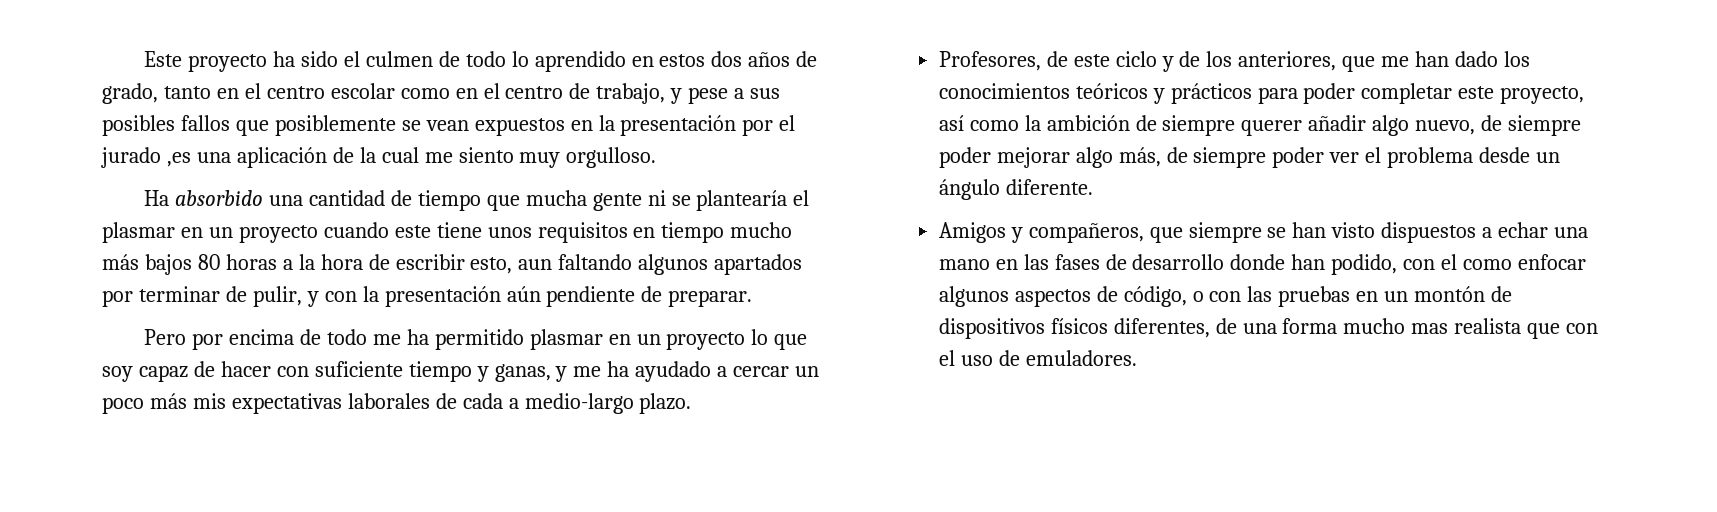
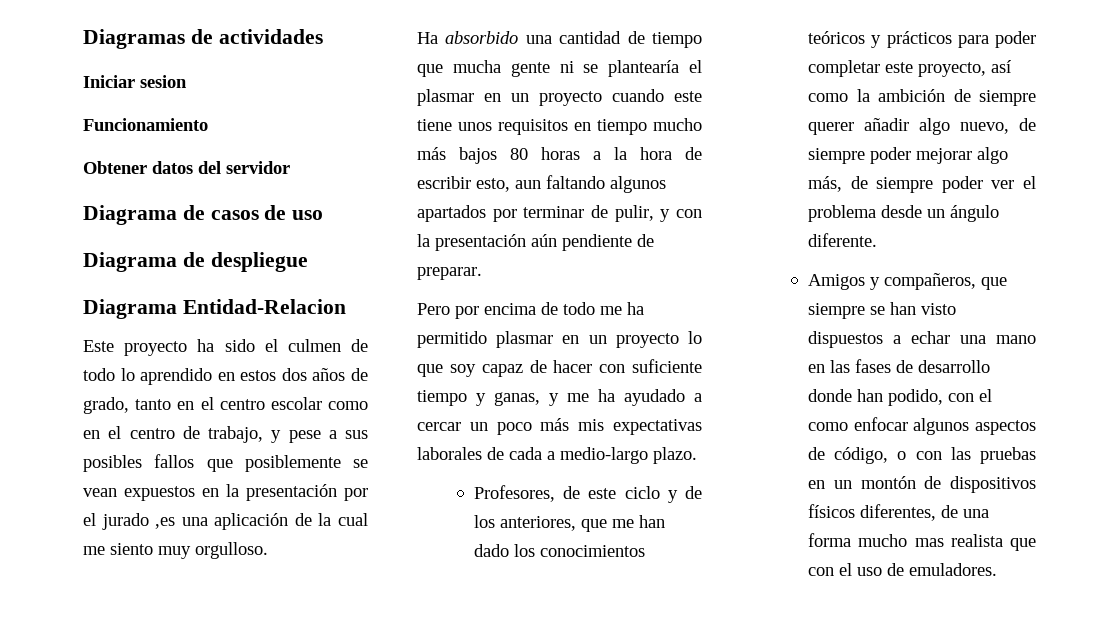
+ Diagramas de actividades
+ Iniciar sesion
+ Funcionamiento
+ Obtener datos del servidor
+ Diagrama de casos de uso
+ Diagrama de despliegue
+ Diagrama Entidad-Relacion

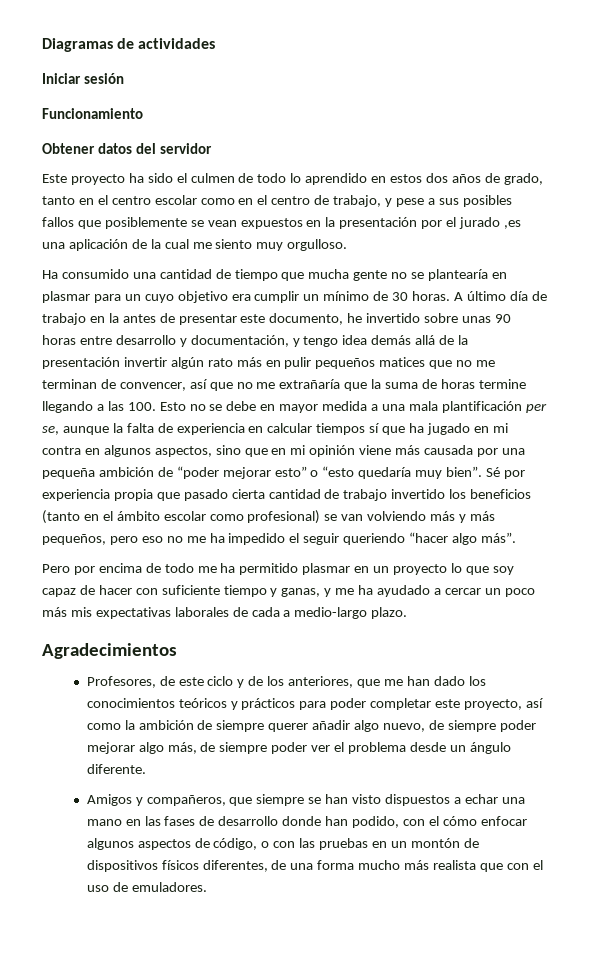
- Iniciar sesion
+ Iniciar sesión
- Diagrama de casos de uso
- Diagrama de despliegue
- Diagrama Entidad-Relacion
- Ha absorbido una cantidad de tiempo que mucha gente ni se plantearía el plasmar en un proyecto cuando este tiene unos requisitos en tiempo mucho más bajos 80 horas a la hora de escribir esto, aun faltando algunos apartados por terminar de pulir, y con la presentación aún pendiente de preparar.
+ Ha consumido una cantidad de tiempo que mucha gente no se plantearía en plasmar para un cuyo objetivo era cumplir un mínimo de 30 horas. A último día de trabajo en la antes de presentar este documento, he invertido sobre unas 90 horas entre desarrollo y documentación, y tengo idea demás allá de la presentación invertir algún rato más en pulir pequeños matices que no me terminan de convencer, así que no me extrañaría que la suma de horas termine llegando a las 100. Esto no se debe en mayor medida a una mala plantificación per se, aunque la falta de experiencia en calcular tiempos sí que ha jugado en mi contra en algunos aspectos, sino que en mi opinión viene más causada por una pequeña ambición de “poder mejorar esto” o “esto quedaría muy bien”. Sé por experiencia propia que pasado cierta cantidad de trabajo invertido los beneficios (tanto en el ámbito escolar como profesional) se van volviendo más y más pequeños, pero eso no me ha impedido el seguir queriendo “hacer algo más”.
+ Agradecimientos
- Amigos y compañeros, que siempre se han visto dispuestos a echar una mano en las fases de desarrollo donde han podido, con el como enfocar algunos aspectos de código, o con las pruebas en un montón de dispositivos físicos diferentes, de una forma mucho mas realista que con el uso de emuladores.
+ Amigos y compañeros, que siempre se han visto dispuestos a echar una mano en las fases de desarrollo donde han podido, con el cómo enfocar algunos aspectos de código, o con las pruebas en un montón de dispositivos físicos diferentes, de una forma mucho más realista que con el uso de emuladores.

